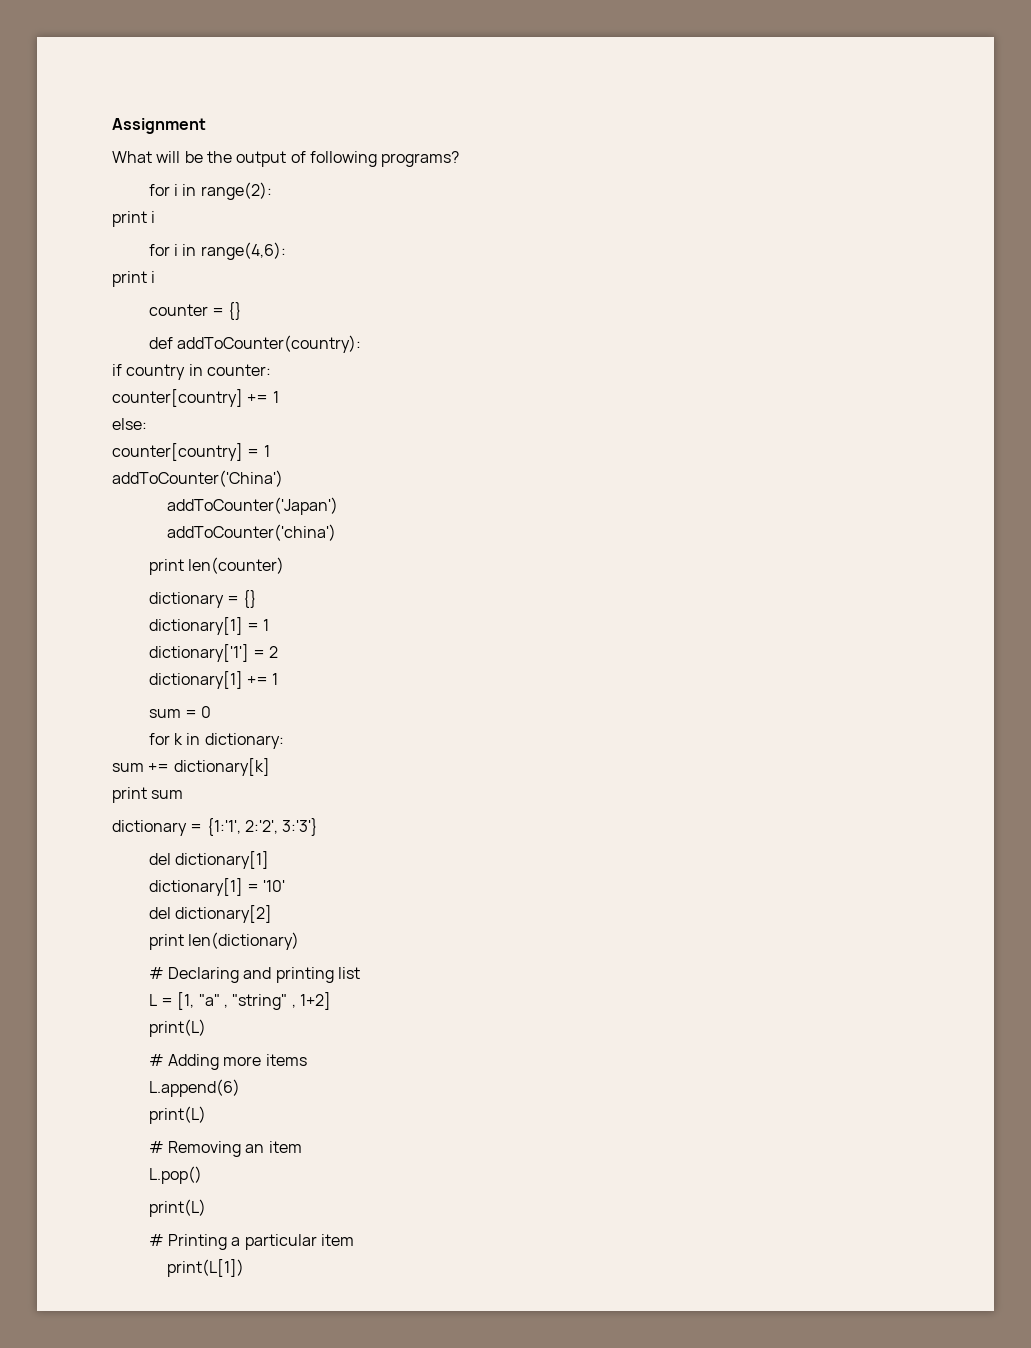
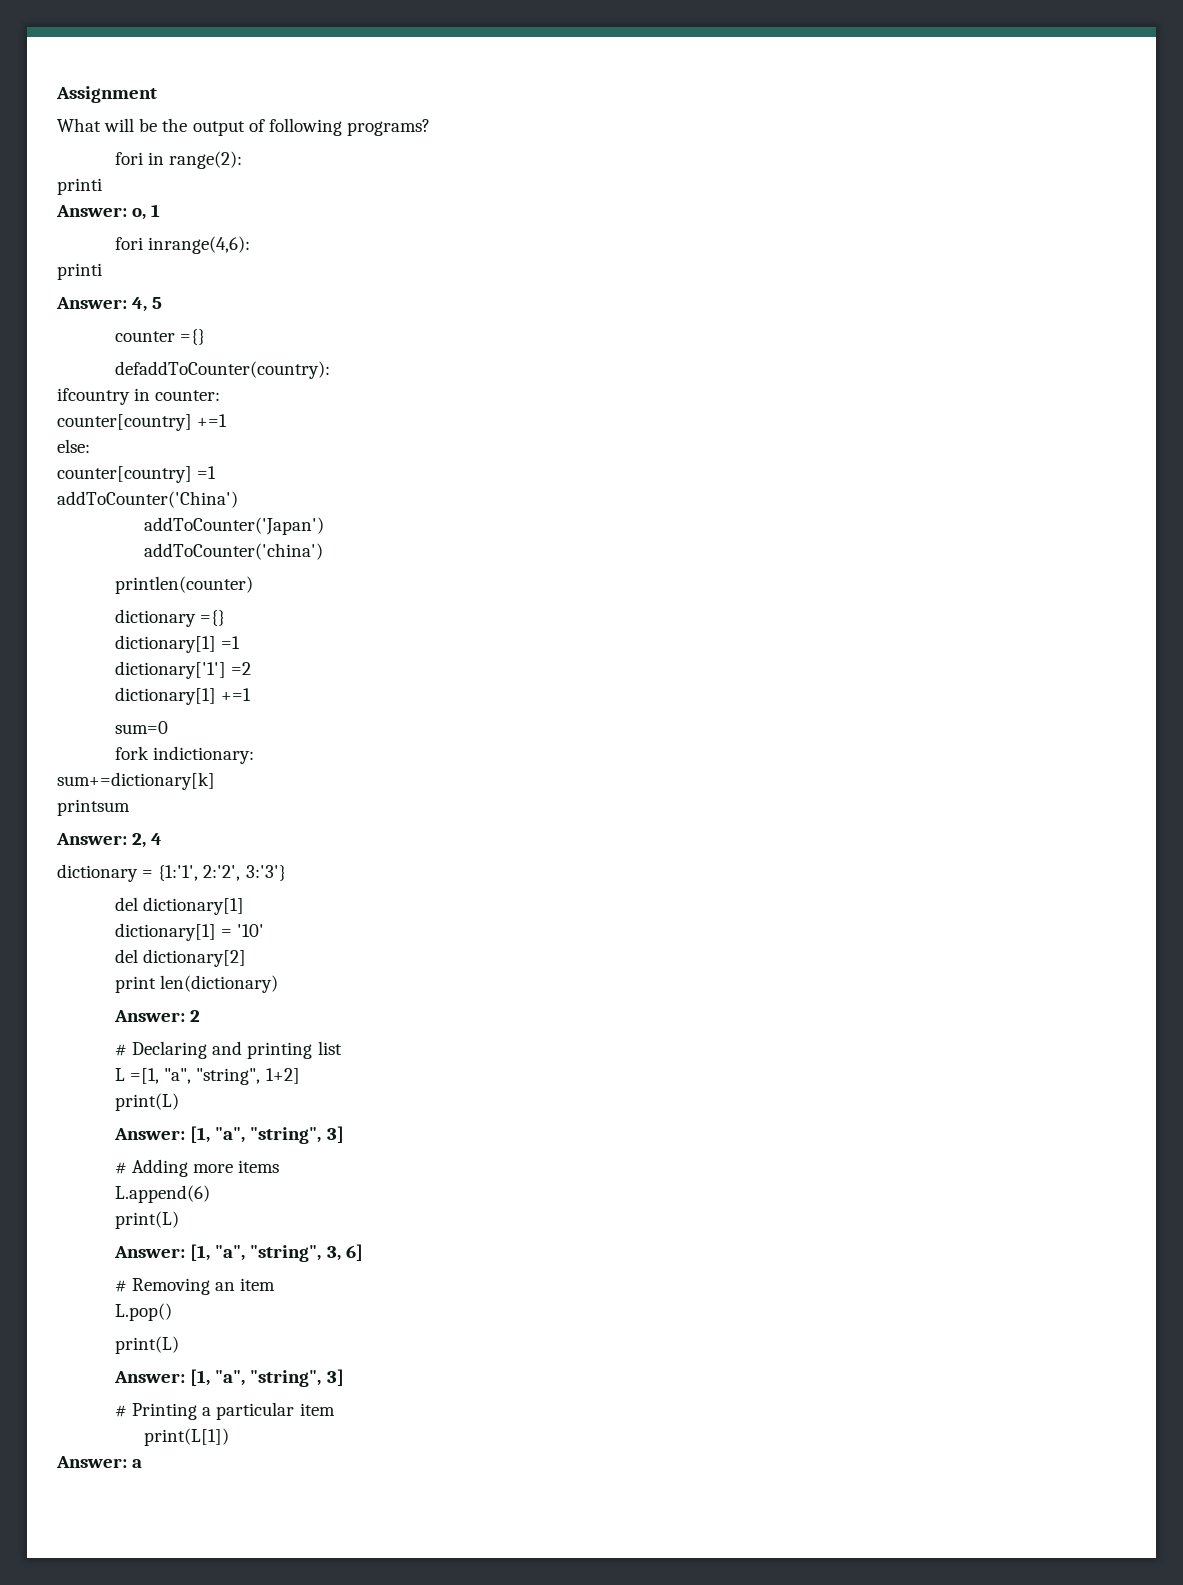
- for i in range(2):
- print i
- for i in range(4,6):
- print i
- counter = {}
- def addToCounter(country):
- if country in counter:
+ fori in range(2):
+ printi
+ Answer: o, 1
+ fori inrange(4,6):
+ printi
+ Answer: 4, 5
+ counter ={}
+ defaddToCounter(country):
+ ifcountry in counter:
- counter[country] += 1
+ counter[country] +=1
- counter[country] = 1
+ counter[country] =1
- print len(counter)
- dictionary = {}
- dictionary[1] = 1
+ printlen(counter)
+ dictionary ={}
+ dictionary[1] =1
- dictionary['1'] = 2
- dictionary[1] += 1
- sum = 0
- for k in dictionary:
- sum += dictionary[k]
- print sum
+ dictionary['1'] =2
+ dictionary[1] +=1
+ sum=0
+ fork indictionary:
+ sum+=dictionary[k]
+ printsum
+ Answer: 2, 4
+ Answer: 2
- L = [1, "a" , "string" , 1+2]
+ L =[1, "a", "string", 1+2]
  print(L)
+ Answer: [1, "a", "string", 3]
+ Answer: [1, "a", "string", 3, 6]
  L.pop()
  print(L)
+ Answer: [1, "a", "string", 3]
+ Answer: a

